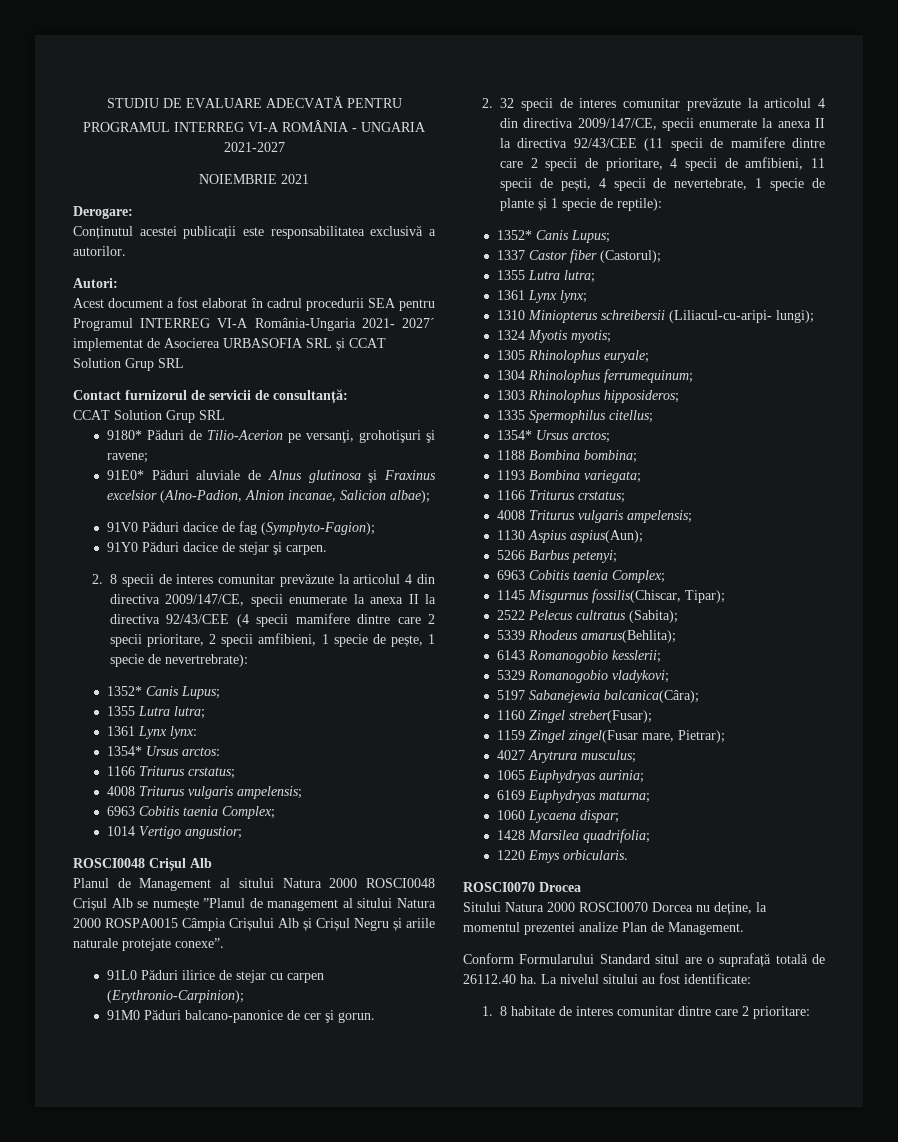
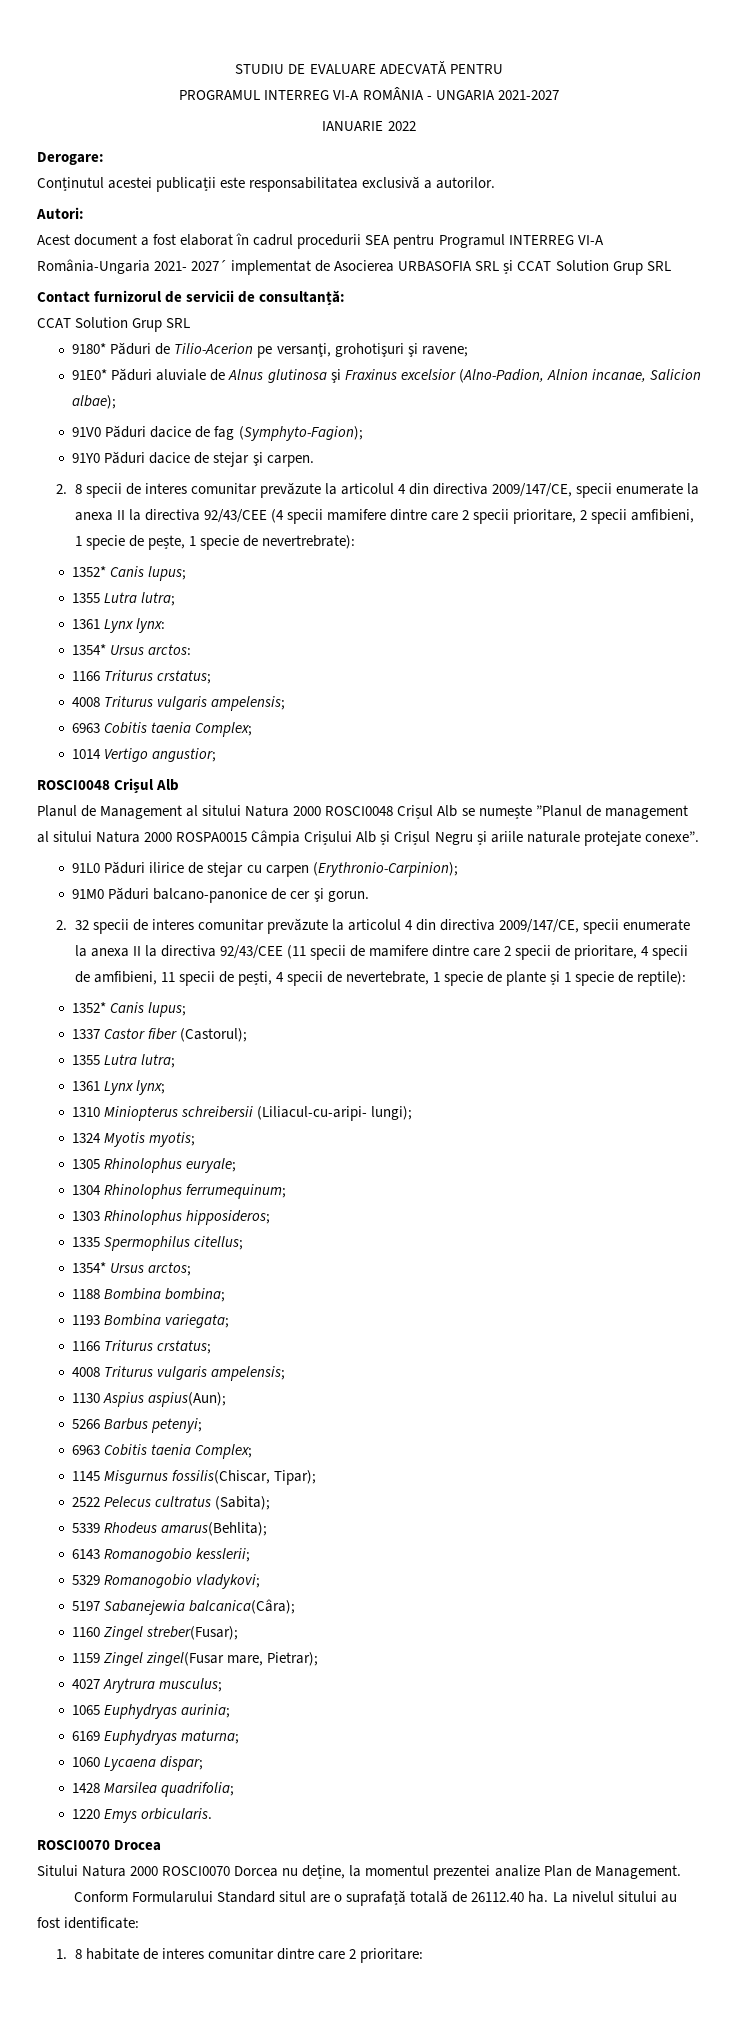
- NOIEMBRIE 2021
+ IANUARIE 2022
  2. 8 specii de interes comunitar prevăzute la articolul 4 din directiva 2009/147/CE, specii enumerate la anexa II la directiva 92/43/CEE (4 specii mamifere dintre care 2 specii prioritare, 2 specii amfibieni, 1 specie de pește, 1 specie de nevertrebrate):
- 1352* Canis Lupus;
+ 1352* Canis lupus;
  2. 32 specii de interes comunitar prevăzute la articolul 4 din directiva 2009/147/CE, specii enumerate la anexa II la directiva 92/43/CEE (11 specii de mamifere dintre care 2 specii de prioritare, 4 specii de amfibieni, 11 specii de pești, 4 specii de nevertebrate, 1 specie de plante și 1 specie de reptile):
- 1352* Canis Lupus;
+ 1352* Canis lupus;

